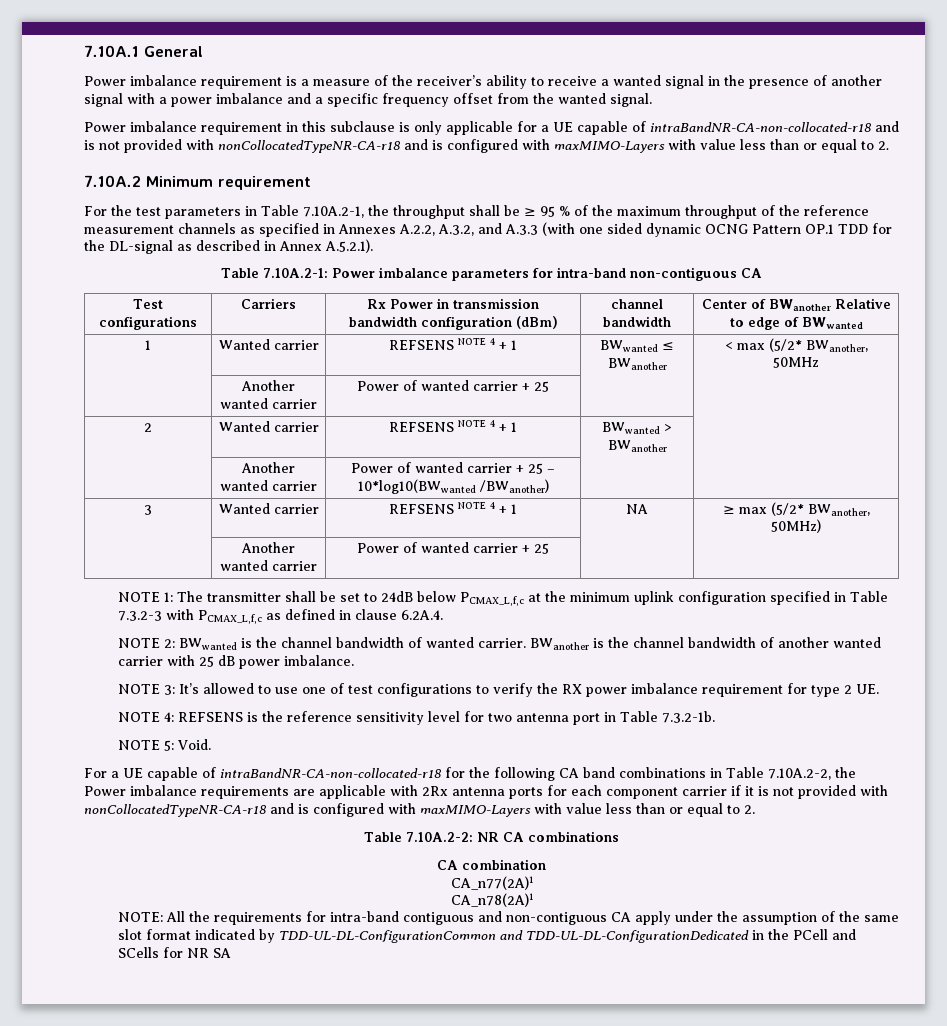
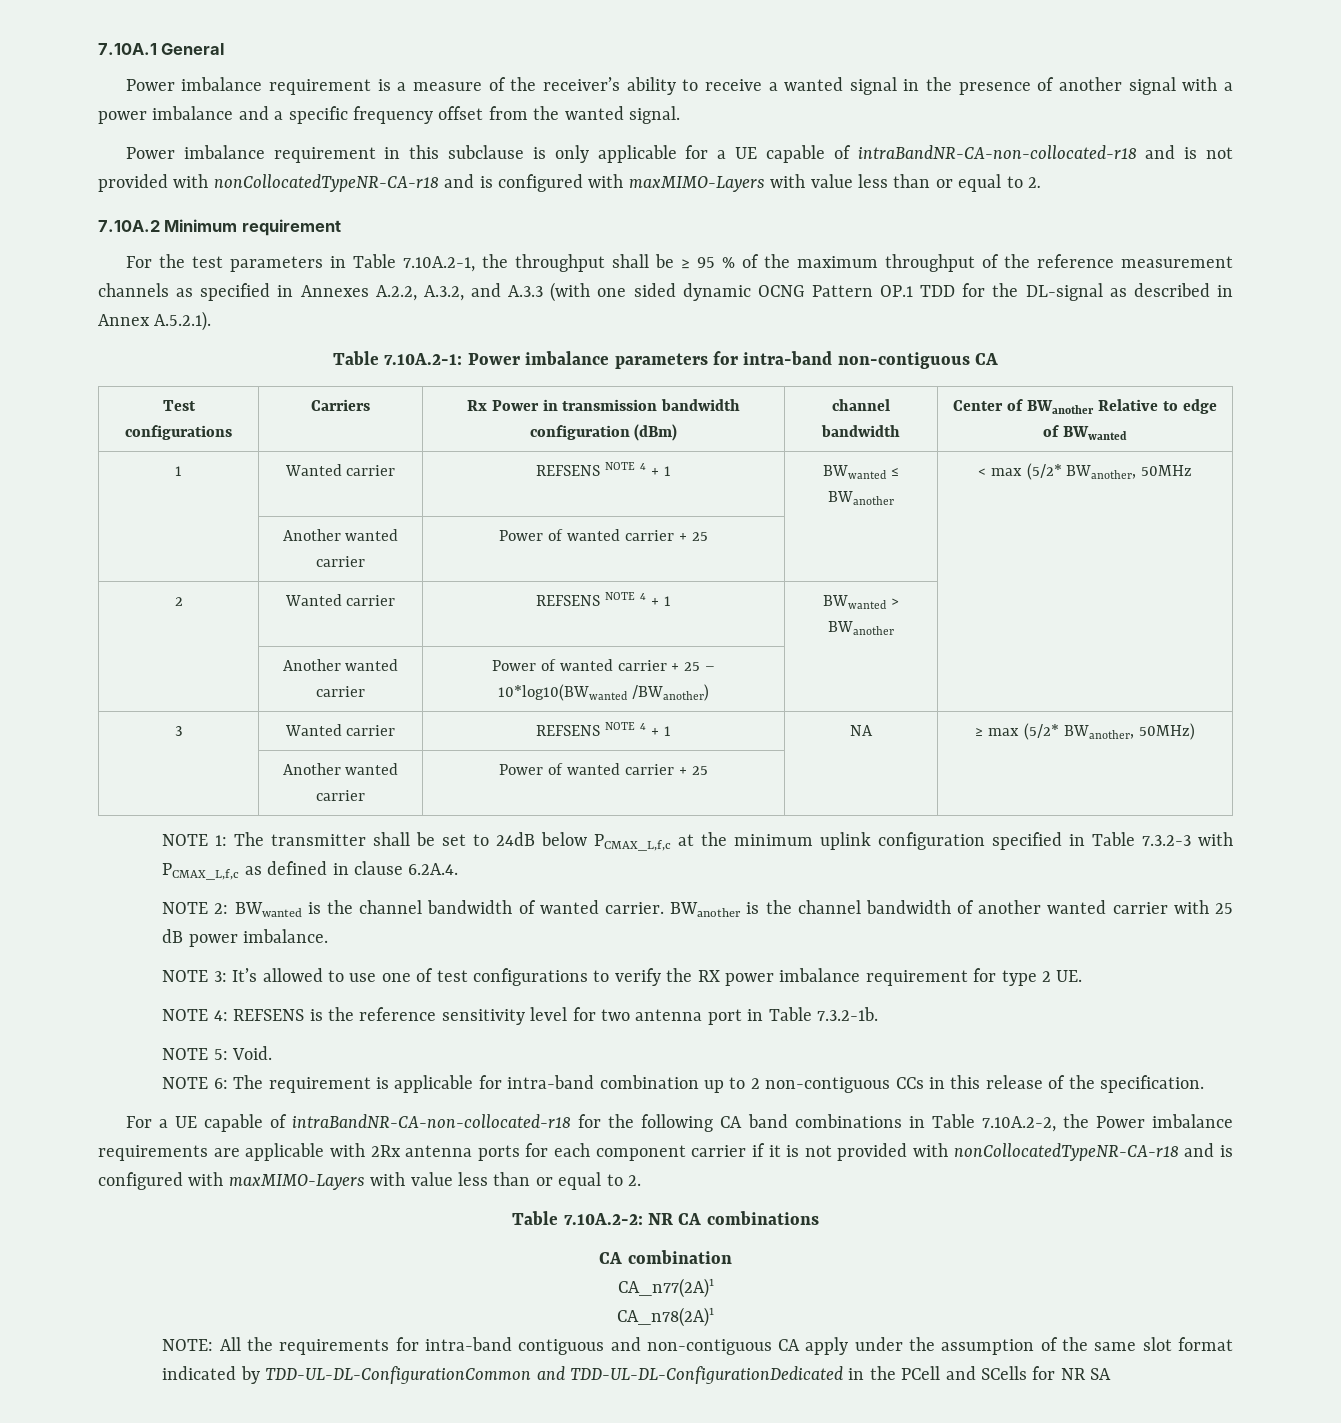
+ NOTE 6: The requirement is applicable for intra-band combination up to 2 non-contiguous CCs in this release of the specification.

